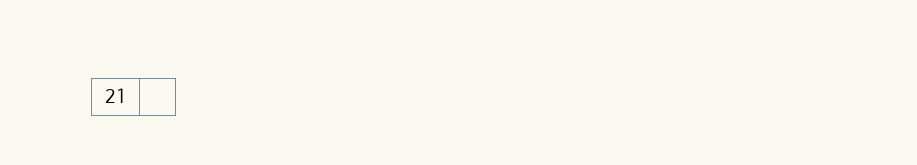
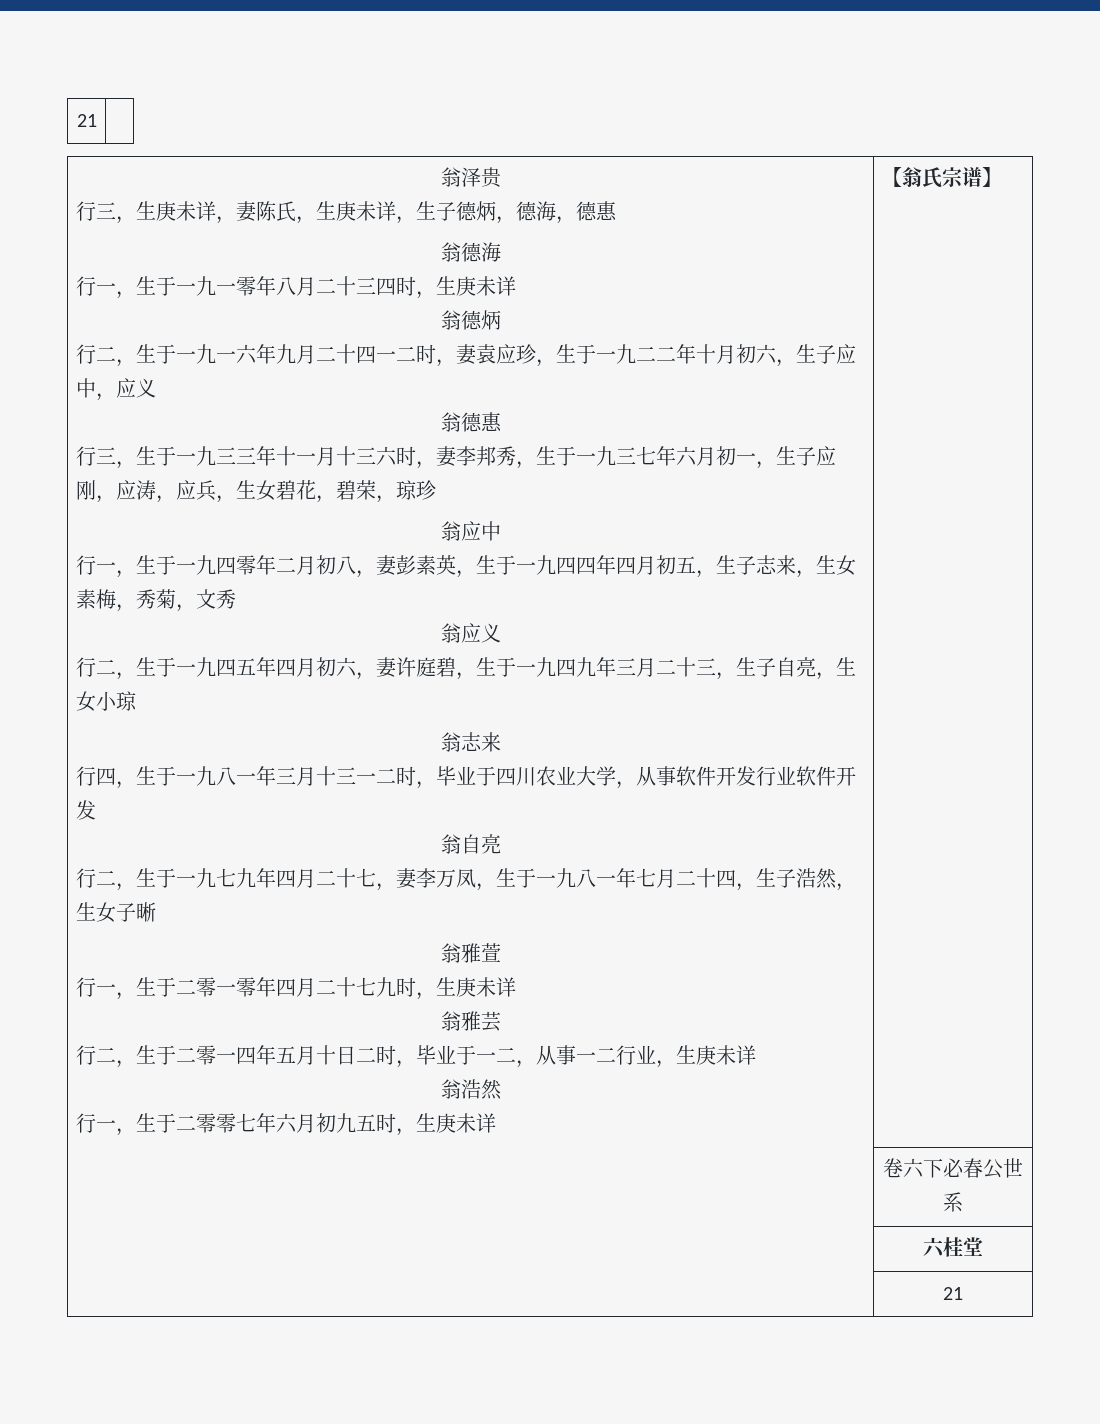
+ 翁泽贵
+ 行三，生庚未详，妻陈氏，生庚未详，生子德炳，德海，德惠
+ 翁德海
+ 行一，生于一九一零年八月二十三四时，生庚未详
+ 翁德炳
+ 行二，生于一九一六年九月二十四一二时，妻袁应珍，生于一九二二年十月初六，生子应中，应义
+ 翁德惠
+ 行三，生于一九三三年十一月十三六时，妻李邦秀，生于一九三七年六月初一，生子应刚，应涛，应兵，生女碧花，碧荣，琼珍
+ 翁应中
+ 行一，生于一九四零年二月初八，妻彭素英，生于一九四四年四月初五，生子志来，生女素梅，秀菊，文秀
+ 翁应义
+ 行二，生于一九四五年四月初六，妻许庭碧，生于一九四九年三月二十三，生子自亮，生女小琼
+ 翁志来
+ 行四，生于一九八一年三月十三一二时，毕业于四川农业大学，从事软件开发行业软件开发
+ 翁自亮
+ 行二，生于一九七九年四月二十七，妻李万凤，生于一九八一年七月二十四，生子浩然，生女子晰
+ 翁雅萱
+ 行一，生于二零一零年四月二十七九时，生庚未详
+ 翁雅芸
+ 行二，生于二零一四年五月十日二时，毕业于一二，从事一二行业，生庚未详
+ 翁浩然
+ 行一，生于二零零七年六月初九五时，生庚未详 | 【翁氏宗谱】
+ | 卷六下必春公世系
+ | 六桂堂
+ | 21

